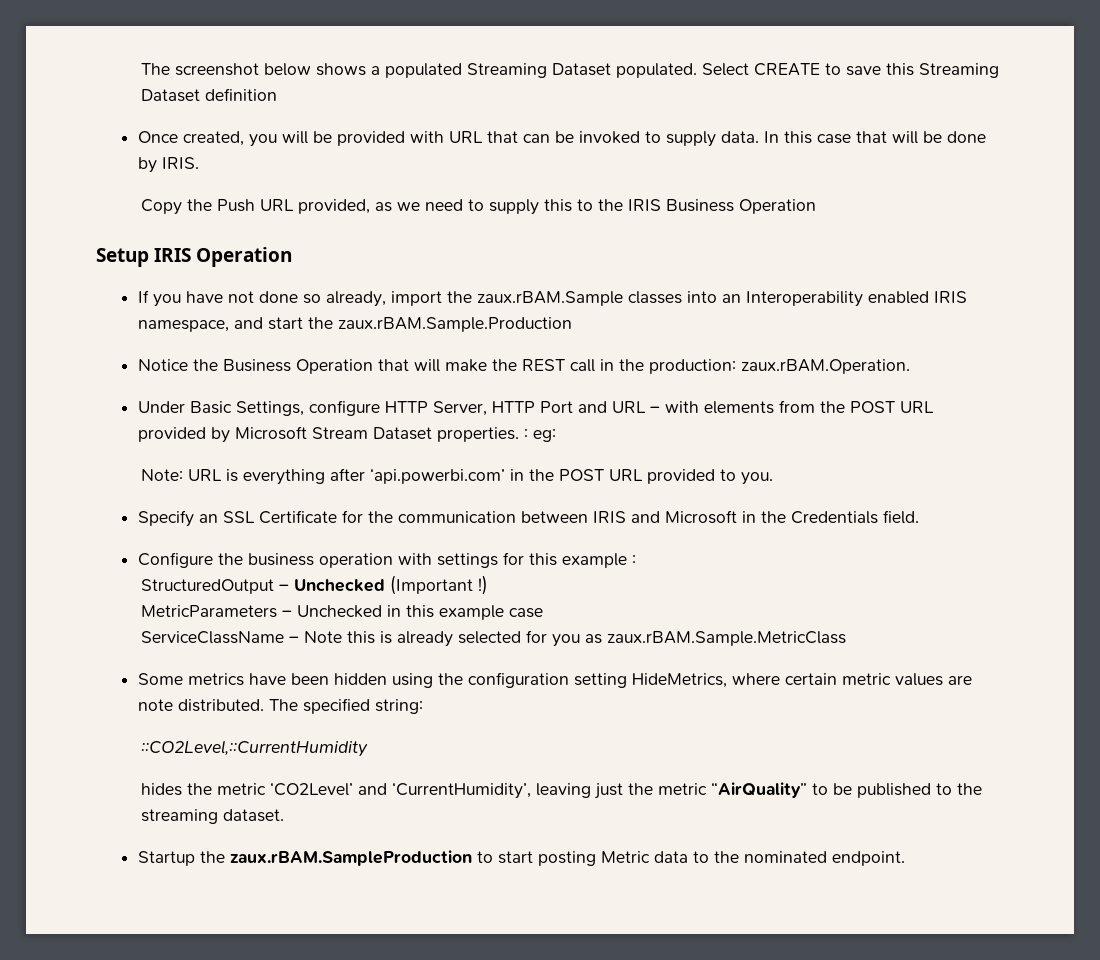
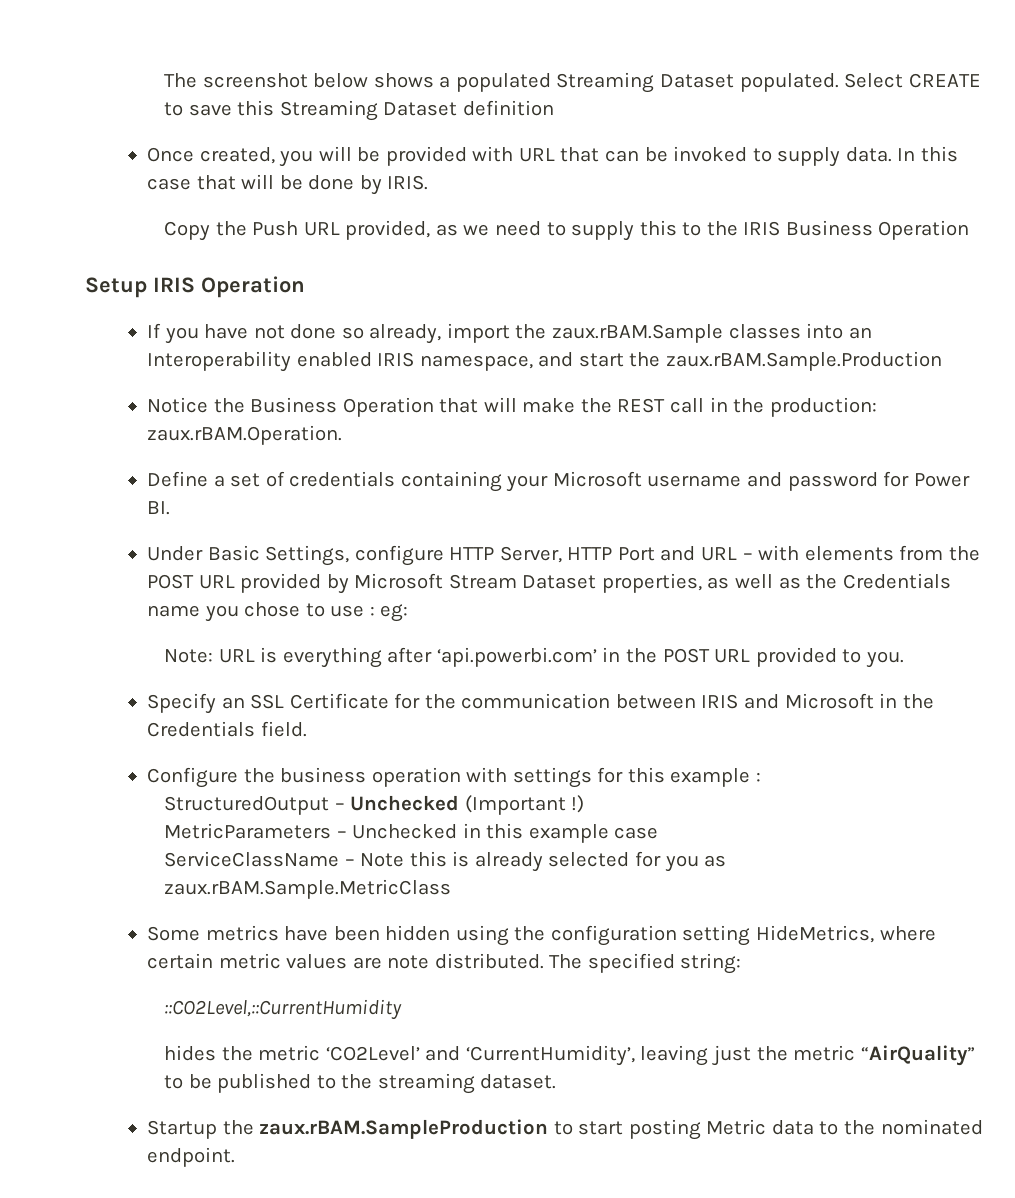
+ Define a set of credentials containing your Microsoft username and password for Power BI.
- Under Basic Settings, configure HTTP Server, HTTP Port and URL – with elements from the POST URL provided by Microsoft Stream Dataset properties. : eg:
+ Under Basic Settings, configure HTTP Server, HTTP Port and URL – with elements from the POST URL provided by Microsoft Stream Dataset properties, as well as the Credentials name you chose to use : eg:

